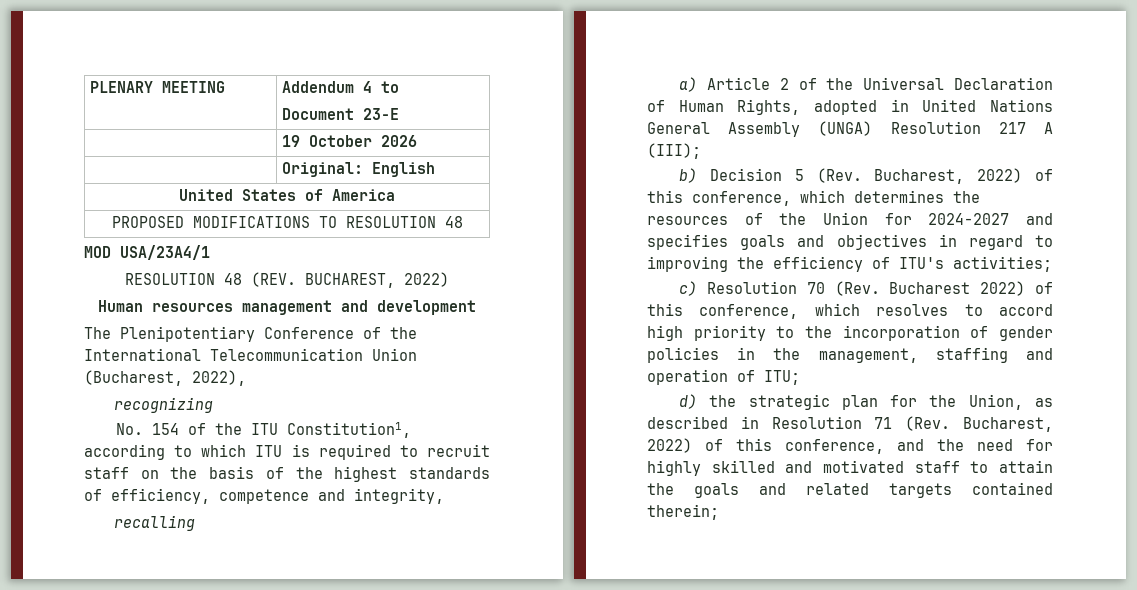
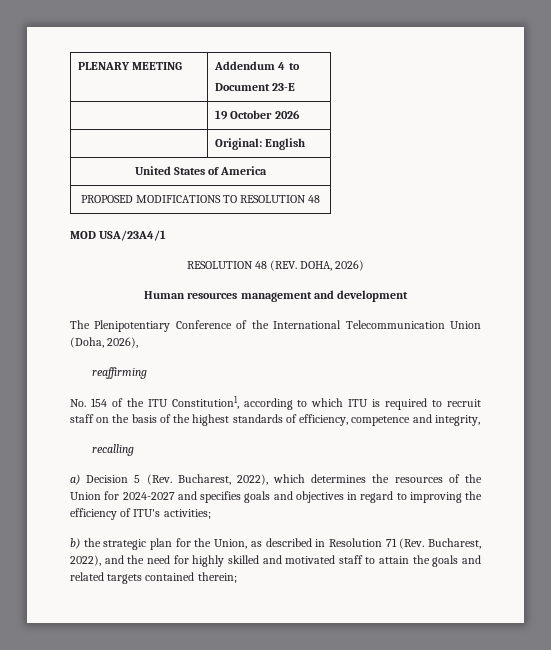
- RESOLUTION 48 (REV. BUCHAREST, 2022)
+ RESOLUTION 48 (REV. DOHA, 2026)
- The Plenipotentiary Conference of the International Telecommunication Union (Bucharest, 2022),
- recognizing
+ The Plenipotentiary Conference of the International Telecommunication Union (Doha, 2026),
+ reaffirming
- a) Article 2 of the Universal Declaration of Human Rights, adopted in United Nations General Assembly (UNGA) Resolution 217 A (III);
- b) Decision 5 (Rev. Bucharest, 2022) of this conference, which determines the resources of the Union for 2024-2027 and specifies goals and objectives in regard to improving the efficiency of ITU's activities;
+ a) Decision 5 (Rev. Bucharest, 2022), which determines the resources of the Union for 2024-2027 and specifies goals and objectives in regard to improving the efficiency of ITU's activities;
- c) Resolution 70 (Rev. Bucharest 2022) of this conference, which resolves to accord high priority to the incorporation of gender policies in the management, staffing and operation of ITU;
- d) the strategic plan for the Union, as described in Resolution 71 (Rev. Bucharest, 2022) of this conference, and the need for highly skilled and motivated staff to attain the goals and related targets contained therein;
+ b) the strategic plan for the Union, as described in Resolution 71 (Rev. Bucharest, 2022), and the need for highly skilled and motivated staff to attain the goals and related targets contained therein;

